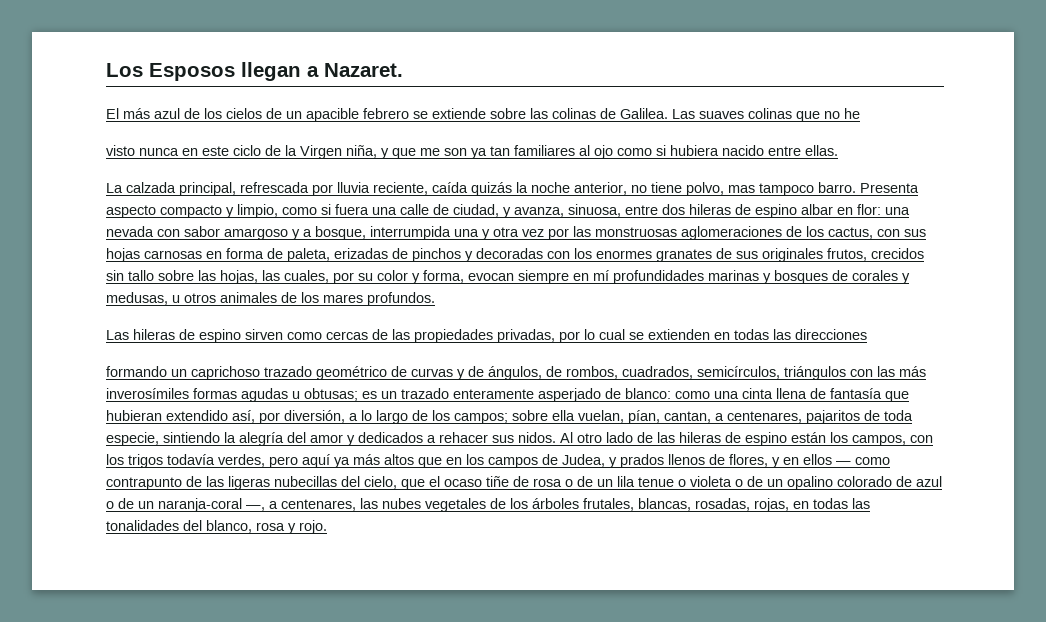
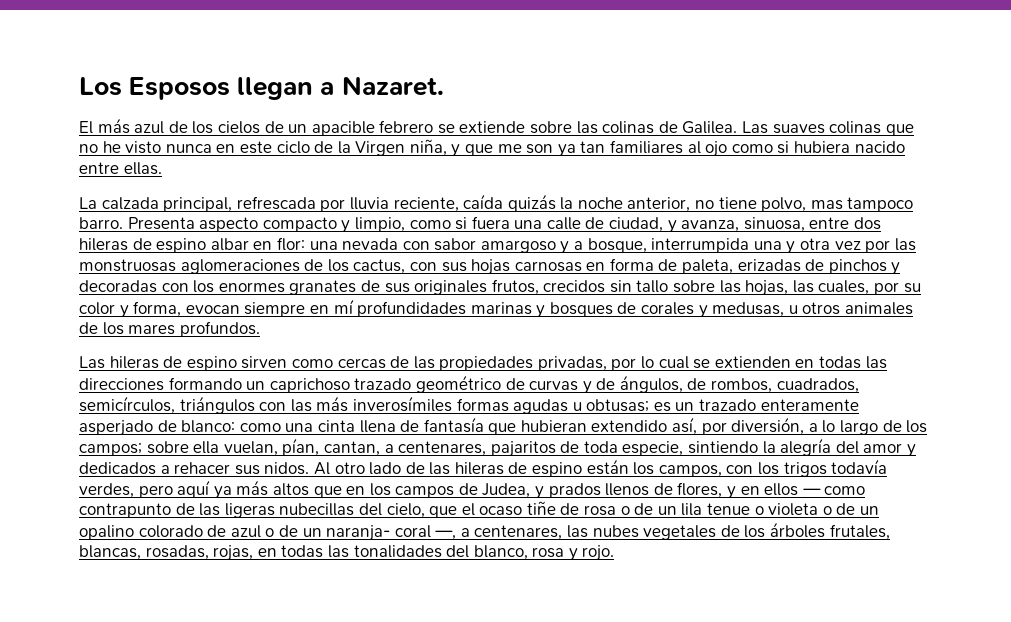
- Las suaves colinas que no he
- visto nunca en este ciclo de la Virgen niña, y que me son ya tan familiares al ojo como si hubiera nacido entre ellas.
+ Las suaves colinas que no he visto nunca en este ciclo de la Virgen niña, y que me son ya tan familiares al ojo como si hubiera nacido entre ellas.
- Las hileras de espino sirven como cercas de las propiedades privadas, por lo cual se extienden en todas las direcciones
- formando un caprichoso trazado geométrico de curvas y de ángulos, de rombos, cuadrados, semicírculos, triángulos con las más inverosímiles formas agudas u obtusas;
+ Las hileras de espino sirven como cercas de las propiedades privadas, por lo cual se extienden en todas las direcciones formando un caprichoso trazado geométrico de curvas y de ángulos, de rombos, cuadrados, semicírculos, triángulos con las más inverosímiles formas agudas u obtusas;
- Al otro lado de las hileras de espino están los campos, con los trigos todavía verdes, pero aquí ya más altos que en los campos de Judea, y prados llenos de flores, y en ellos — como contrapunto de las ligeras nubecillas del cielo, que el ocaso tiñe de rosa o de un lila tenue o violeta o de un opalino colorado de azul o de un naranja-coral —, a centenares, las nubes vegetales de los árboles frutales, blancas, rosadas, rojas, en todas las tonalidades del blanco, rosa y rojo.
+ Al otro lado de las hileras de espino están los campos, con los trigos todavía verdes, pero aquí ya más altos que en los campos de Judea, y prados llenos de flores, y en ellos — como contrapunto de las ligeras nubecillas del cielo, que el ocaso tiñe de rosa o de un lila tenue o violeta o de un opalino colorado de azul o de un naranja- coral —, a centenares, las nubes vegetales de los árboles frutales, blancas, rosadas, rojas, en todas las tonalidades del blanco, rosa y rojo.

